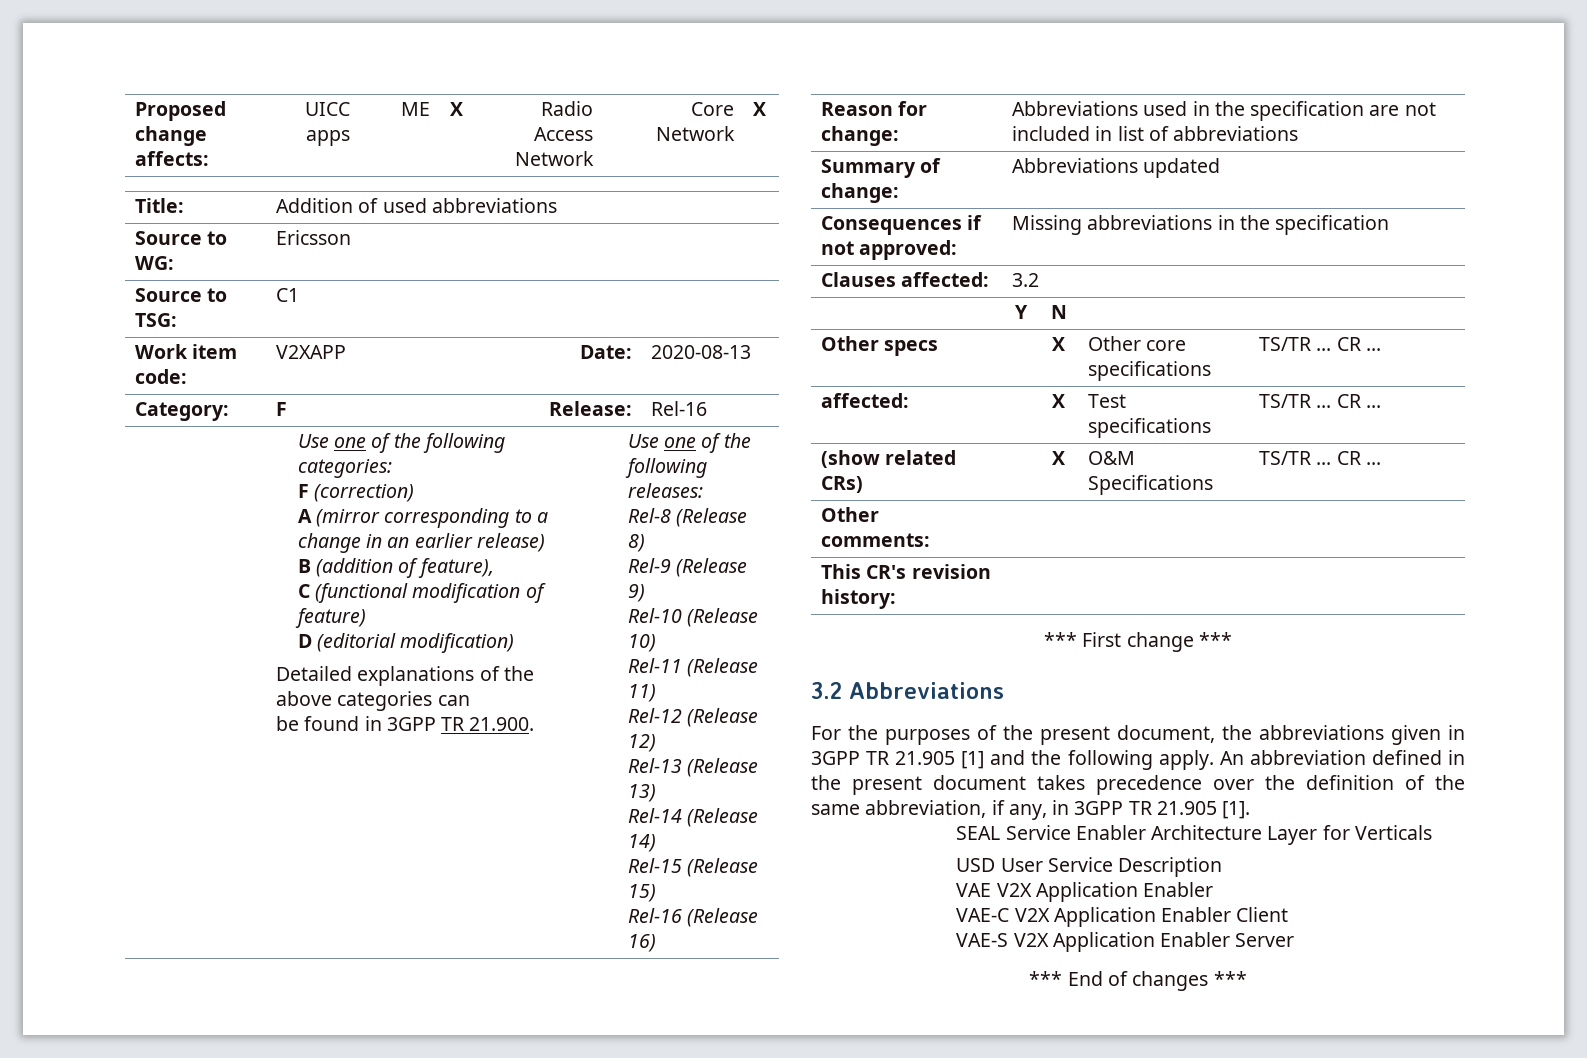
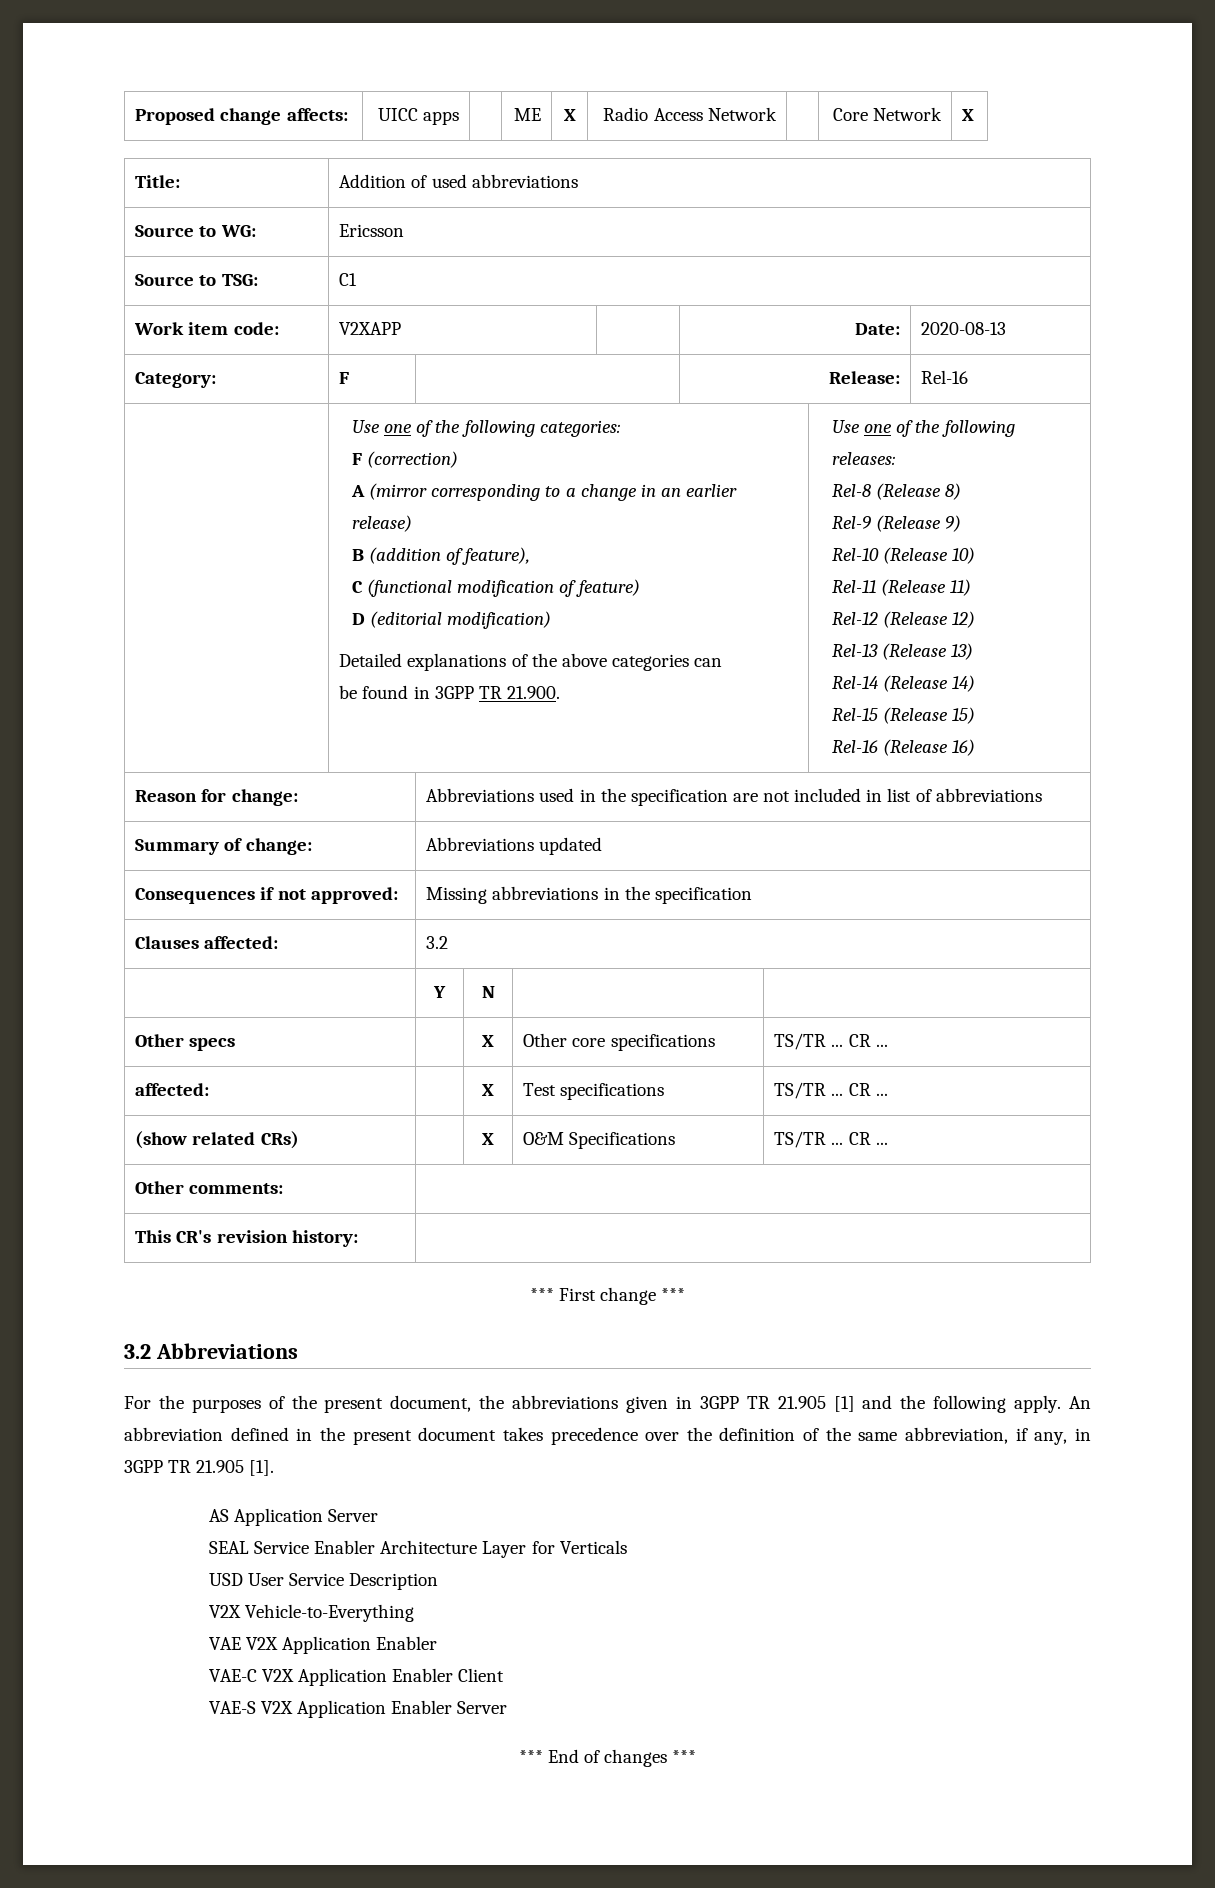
+ AS Application Server
+ V2X Vehicle-to-Everything

